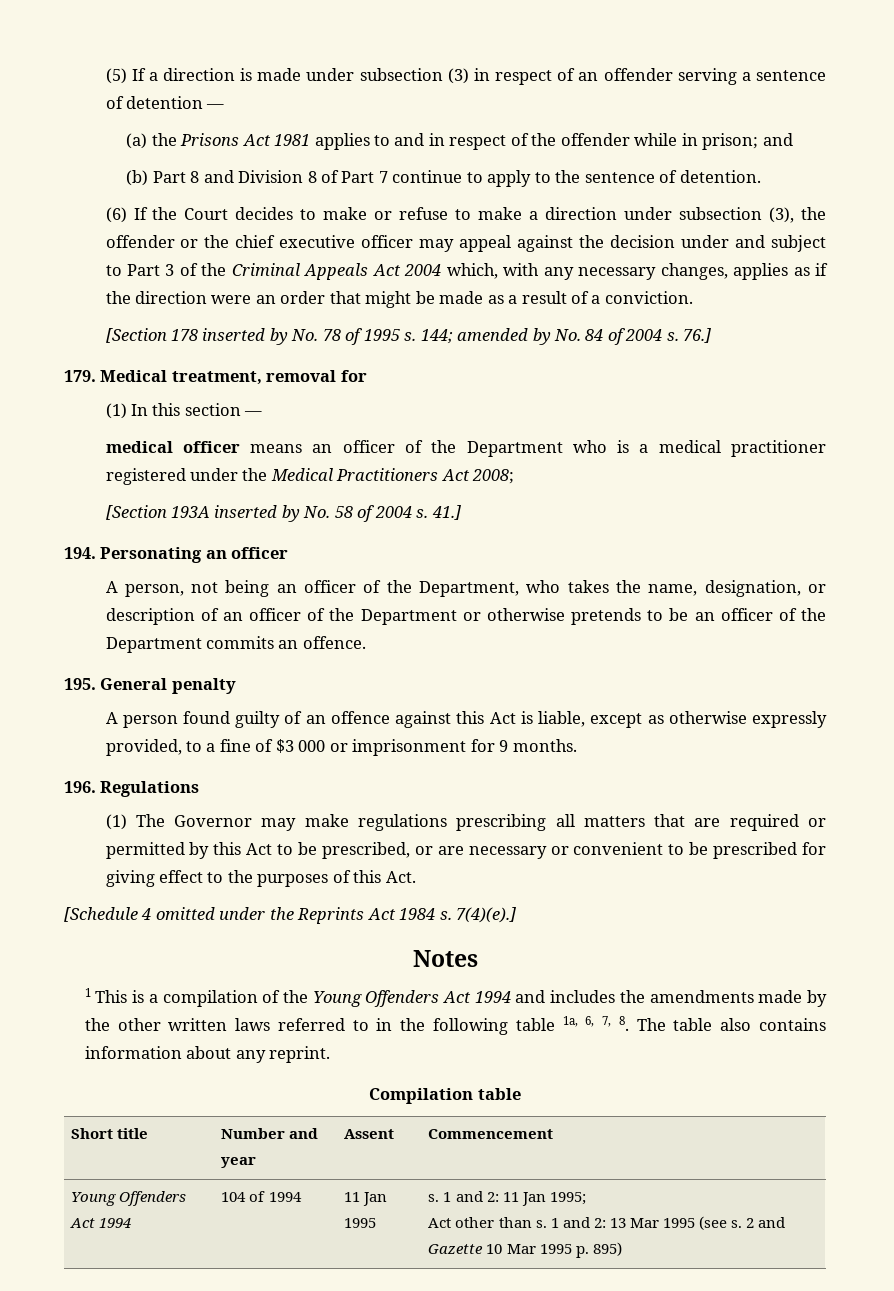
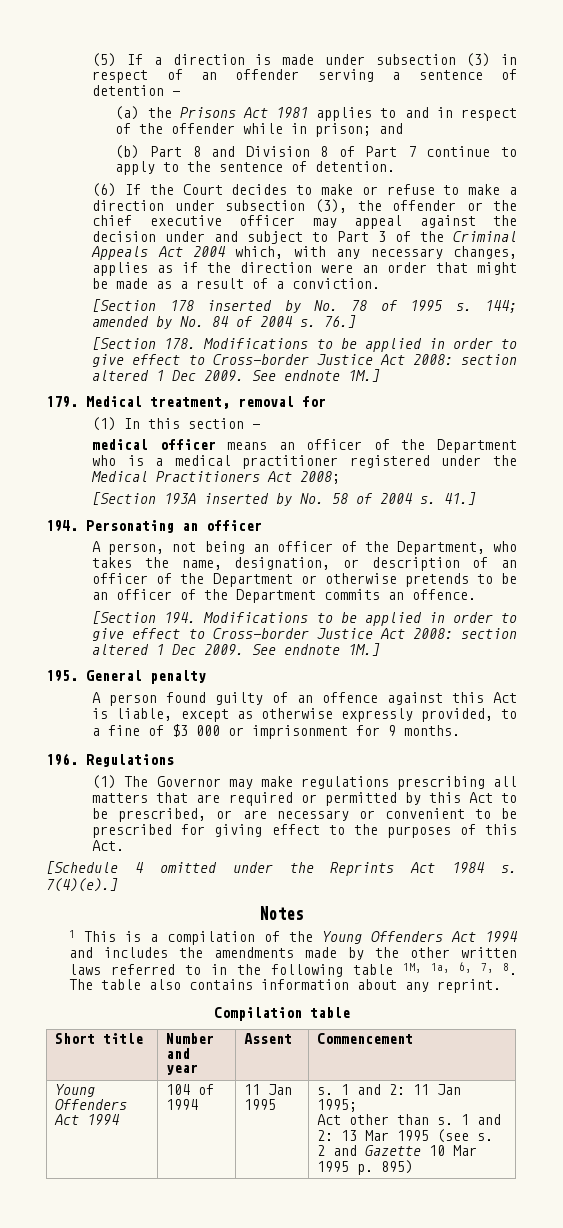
+ [Section 178. Modifications to be applied in order to give effect to Cross-border Justice Act 2008: section altered 1 Dec 2009. See endnote 1M.]
+ [Section 194. Modifications to be applied in order to give effect to Cross-border Justice Act 2008: section altered 1 Dec 2009. See endnote 1M.]
- 1 This is a compilation of the Young Offenders Act 1994 and includes the amendments made by the other written laws referred to in the following table 1a, 6, 7, 8. The table also contains information about any reprint.
+ 1 This is a compilation of the Young Offenders Act 1994 and includes the amendments made by the other written laws referred to in the following table 1M, 1a, 6, 7, 8. The table also contains information about any reprint.

